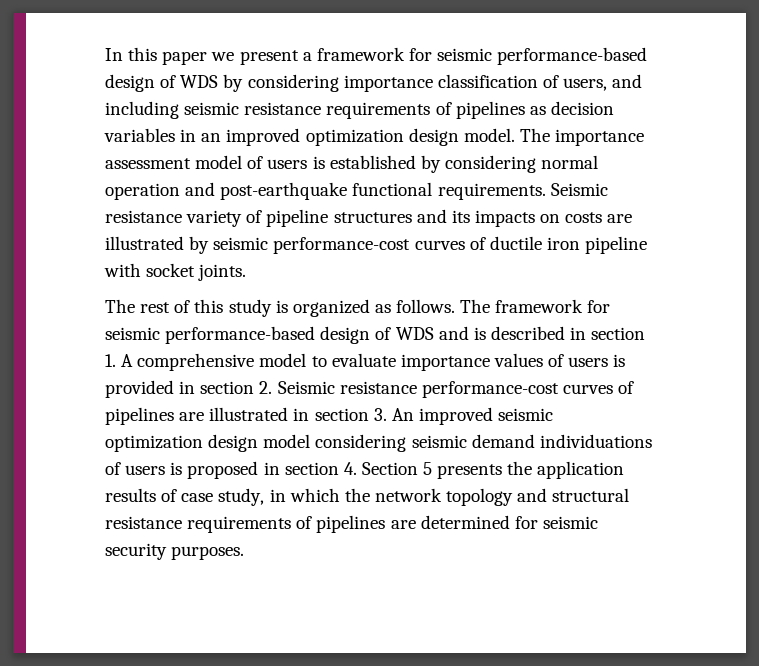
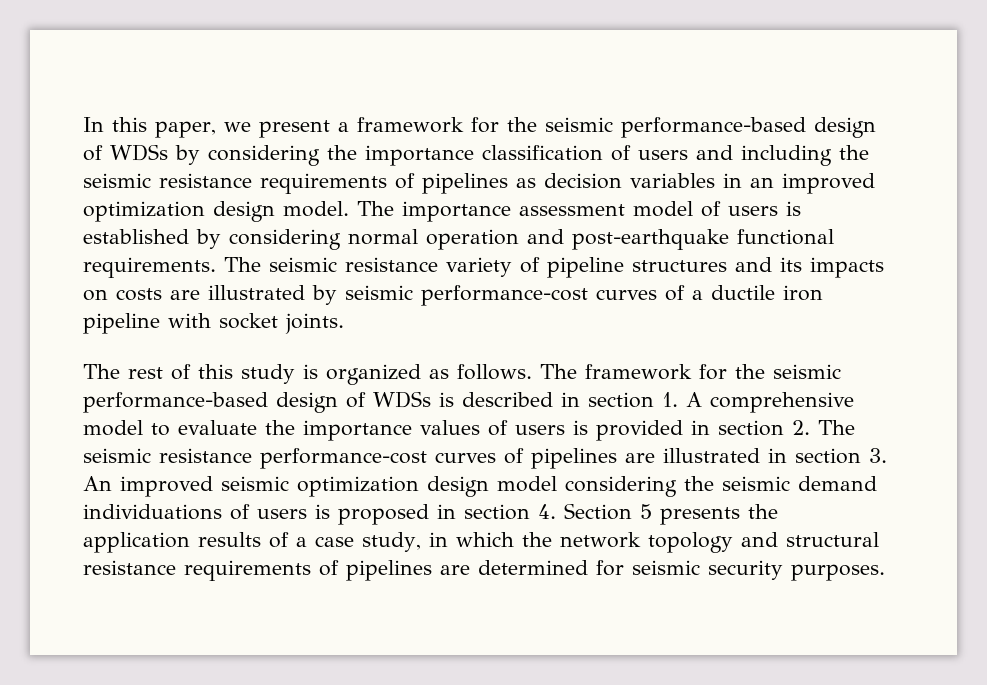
- In this paper we present a framework for seismic performance-based design of WDS by considering importance classification of users, and including seismic resistance requirements of pipelines as decision variables in an improved optimization design model.
+ In this paper, we present a framework for the seismic performance-based design of WDSs by considering the importance classification of users and including the seismic resistance requirements of pipelines as decision variables in an improved optimization design model.
- Seismic resistance variety of pipeline structures and its impacts on costs are illustrated by seismic performance-cost curves of ductile iron pipeline with socket joints.
+ The seismic resistance variety of pipeline structures and its impacts on costs are illustrated by seismic performance-cost curves of a ductile iron pipeline with socket joints.
- The framework for seismic performance-based design of WDS and is described in section 1. A comprehensive model to evaluate importance values of users is provided in section 2. Seismic resistance performance-cost curves of pipelines are illustrated in section 3. An improved seismic optimization design model considering seismic demand individuations of users is proposed in section 4. Section 5 presents the application results of case study, in which the network topology and structural resistance requirements of pipelines are determined for seismic security purposes.
+ The framework for the seismic performance-based design of WDSs is described in section 1. A comprehensive model to evaluate the importance values of users is provided in section 2. The seismic resistance performance-cost curves of pipelines are illustrated in section 3. An improved seismic optimization design model considering the seismic demand individuations of users is proposed in section 4. Section 5 presents the application results of a case study, in which the network topology and structural resistance requirements of pipelines are determined for seismic security purposes.

